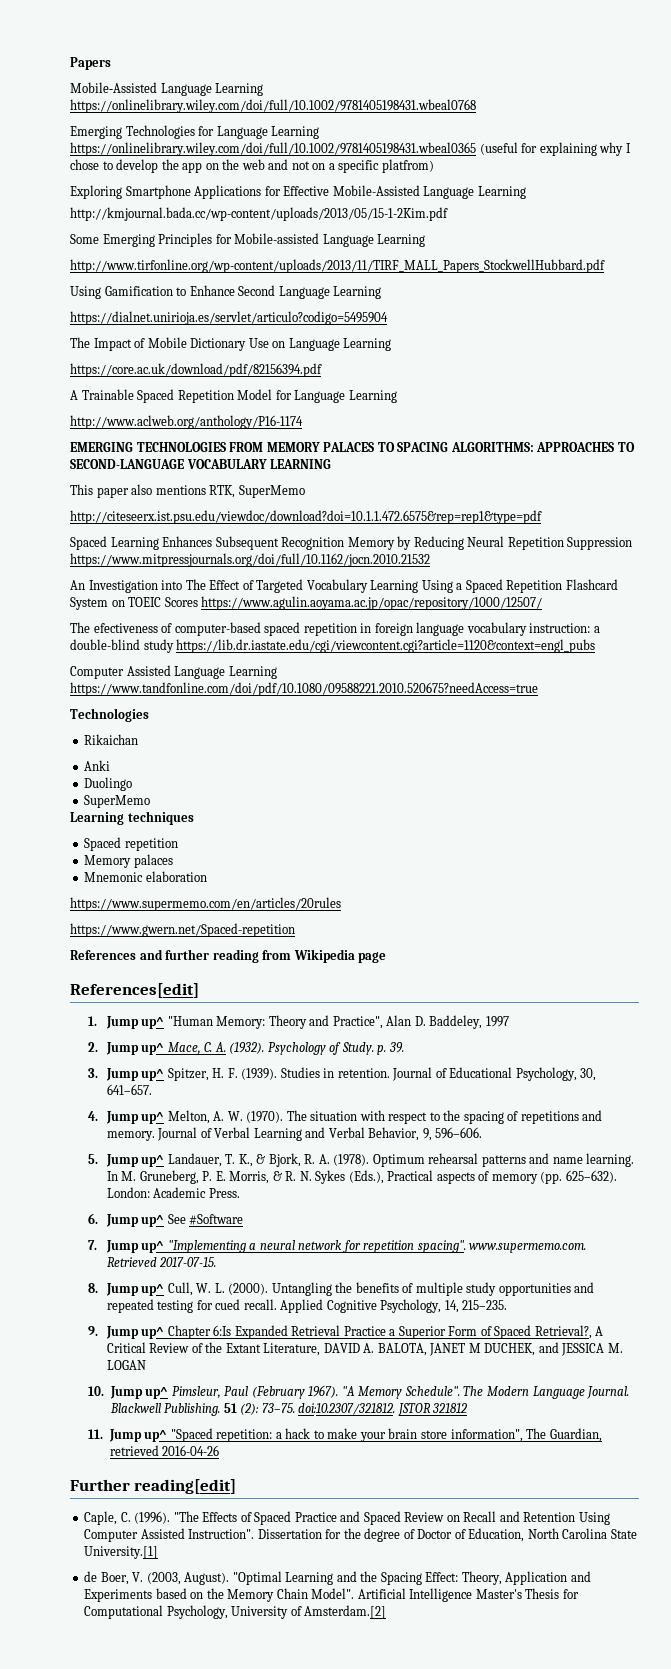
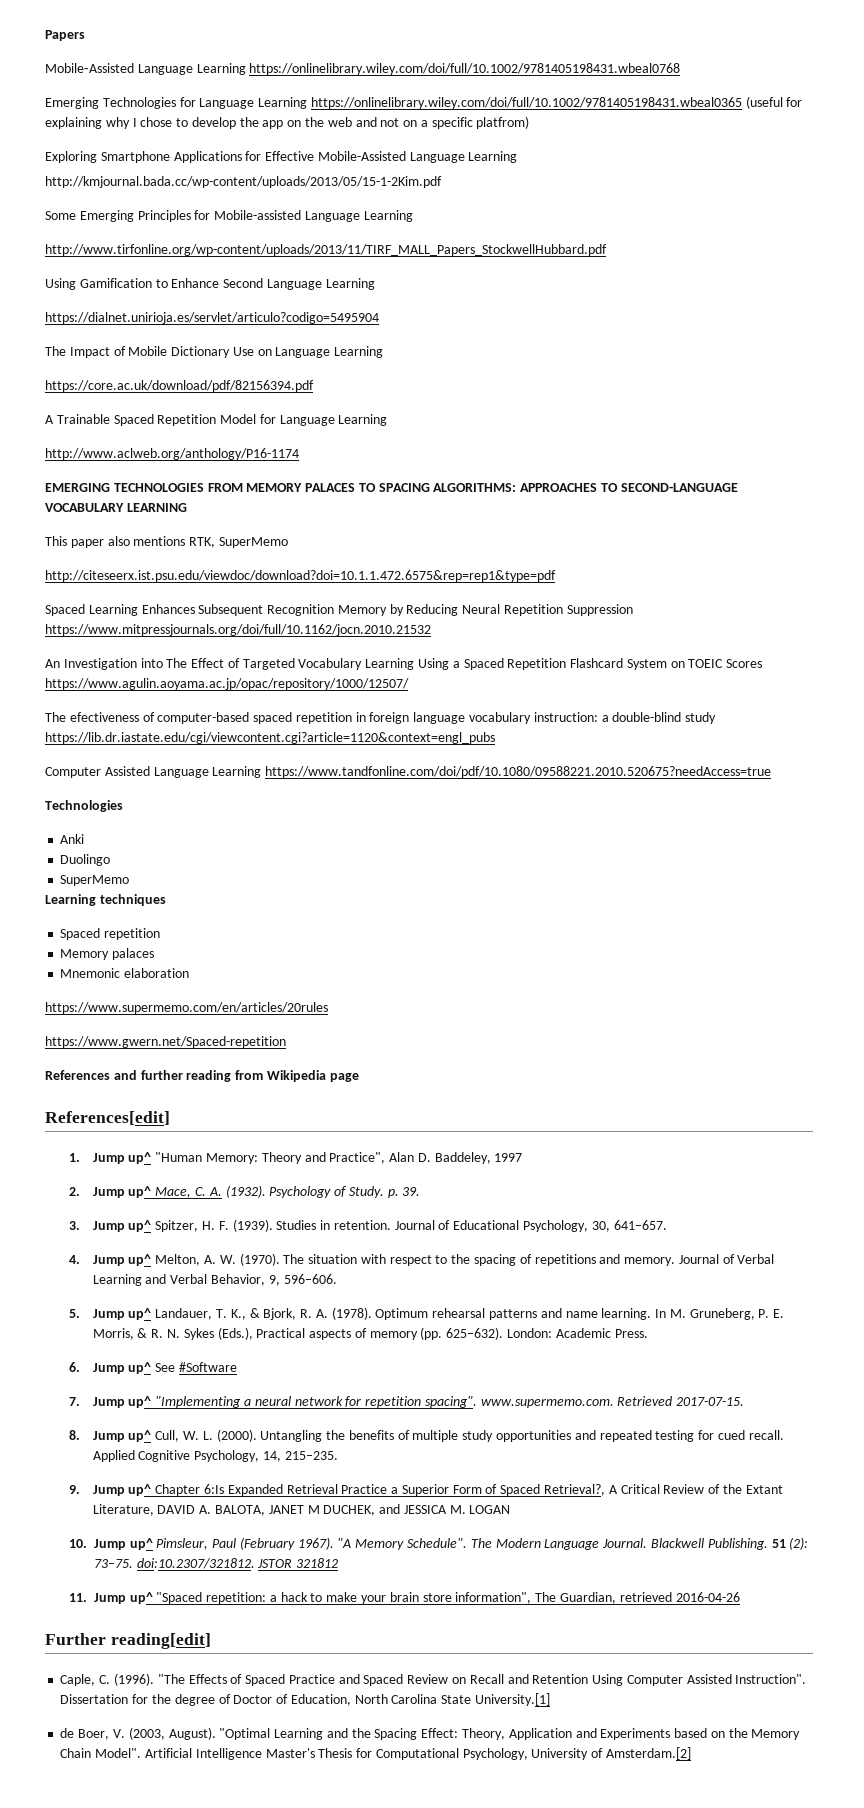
- Rikaichan

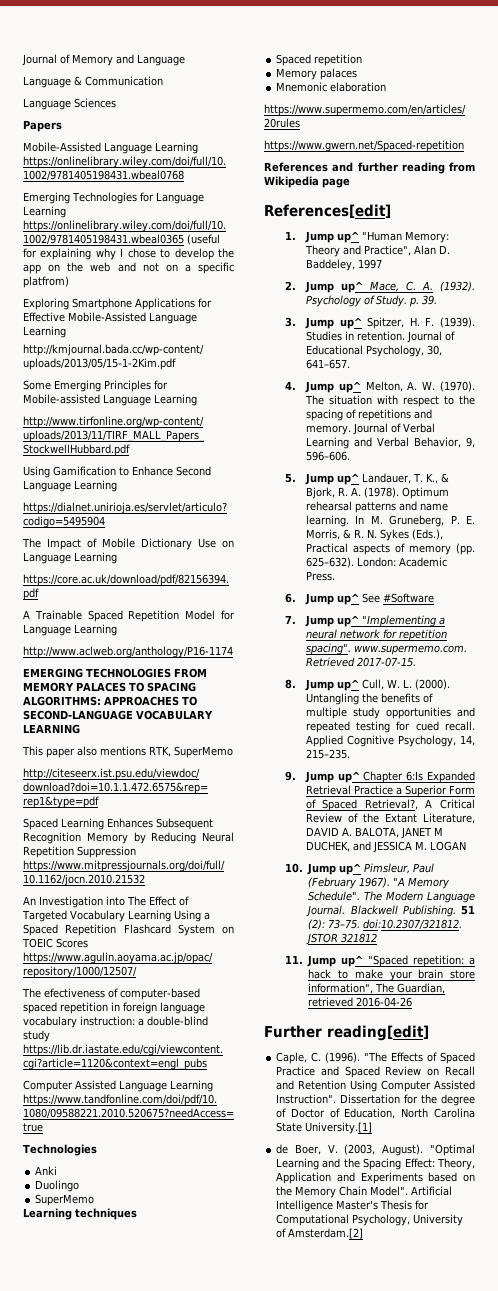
+ Journal of Memory and Language
+ Language & Communication
+ Language Sciences

